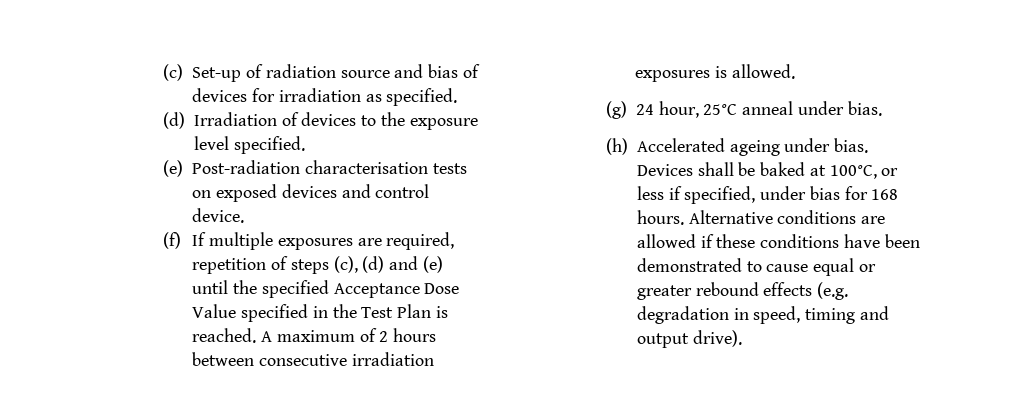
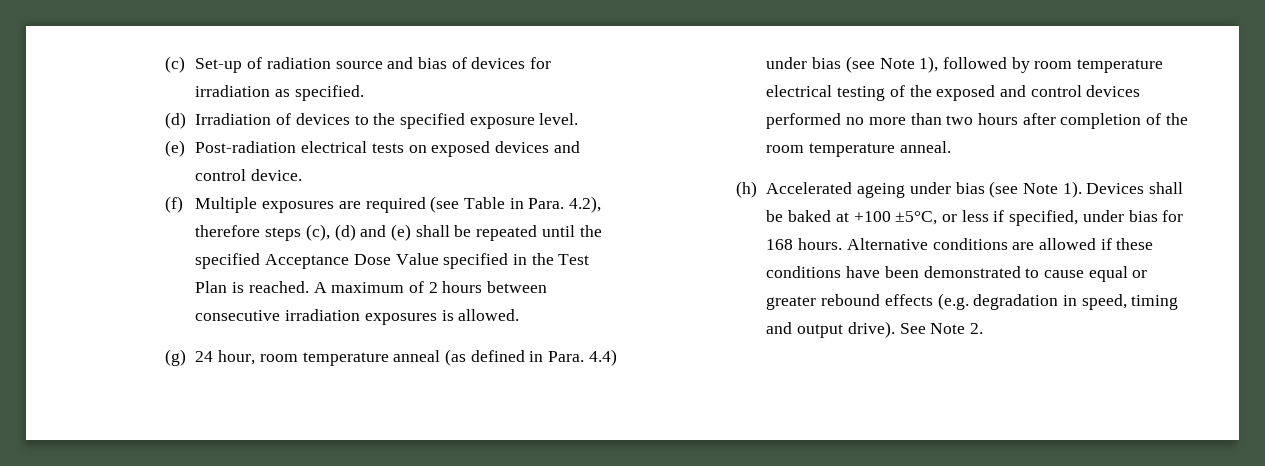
- (d) Irradiation of devices to the exposure level specified.
+ (d) Irradiation of devices to the specified exposure level.
- (e) Post-radiation characterisation tests on exposed devices and control device.
+ (e) Post-radiation electrical tests on exposed devices and control device.
- (f) If multiple exposures are required, repetition of steps (c), (d) and (e) until the specified Acceptance Dose Value specified in the Test Plan is reached.
+ (f) Multiple exposures are required (see Table in Para. 4.2), therefore steps (c), (d) and (e) shall be repeated until the specified Acceptance Dose Value specified in the Test Plan is reached.
- (g) 24 hour, 25°C anneal under bias.
+ (g) 24 hour, room temperature anneal (as defined in Para. 4.4) under bias (see Note 1), followed by room temperature electrical testing of the exposed and control devices performed no more than two hours after completion of the room temperature anneal.
- (h) Accelerated ageing under bias.
+ (h) Accelerated ageing under bias (see Note 1).
- Devices shall be baked at 100°C, or less if specified, under bias for 168 hours.
+ Devices shall be baked at +100 ±5°C, or less if specified, under bias for 168 hours.
+ See Note 2.

